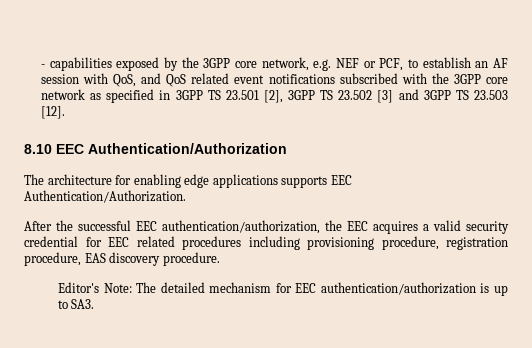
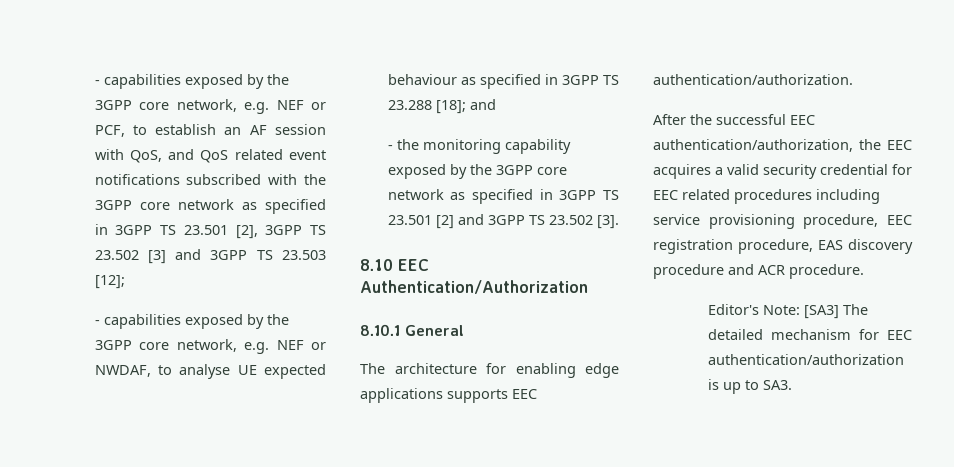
- - capabilities exposed by the 3GPP core network, e.g. NEF or PCF, to establish an AF session with QoS, and QoS related event notifications subscribed with the 3GPP core network as specified in 3GPP TS 23.501 [2], 3GPP TS 23.502 [3] and 3GPP TS 23.503 [12].
+ - capabilities exposed by the 3GPP core network, e.g. NEF or PCF, to establish an AF session with QoS, and QoS related event notifications subscribed with the 3GPP core network as specified in 3GPP TS 23.501 [2], 3GPP TS 23.502 [3] and 3GPP TS 23.503 [12];
+ - capabilities exposed by the 3GPP core network, e.g. NEF or NWDAF, to analyse UE expected behaviour as specified in 3GPP TS 23.288 [18]; and
+ - the monitoring capability exposed by the 3GPP core network as specified in 3GPP TS 23.501 [2] and 3GPP TS 23.502 [3].
+ 8.10.1 General
- The architecture for enabling edge applications supports EEC Authentication/Authorization.
+ The architecture for enabling edge applications supports EEC authentication/authorization.
- After the successful EEC authentication/authorization, the EEC acquires a valid security credential for EEC related procedures including provisioning procedure, registration procedure, EAS discovery procedure.
+ After the successful EEC authentication/authorization, the EEC acquires a valid security credential for EEC related procedures including service provisioning procedure, EEC registration procedure, EAS discovery procedure and ACR procedure.
- Editor's Note: The detailed mechanism for EEC authentication/authorization is up to SA3.
+ Editor's Note: [SA3] The detailed mechanism for EEC authentication/authorization is up to SA3.

